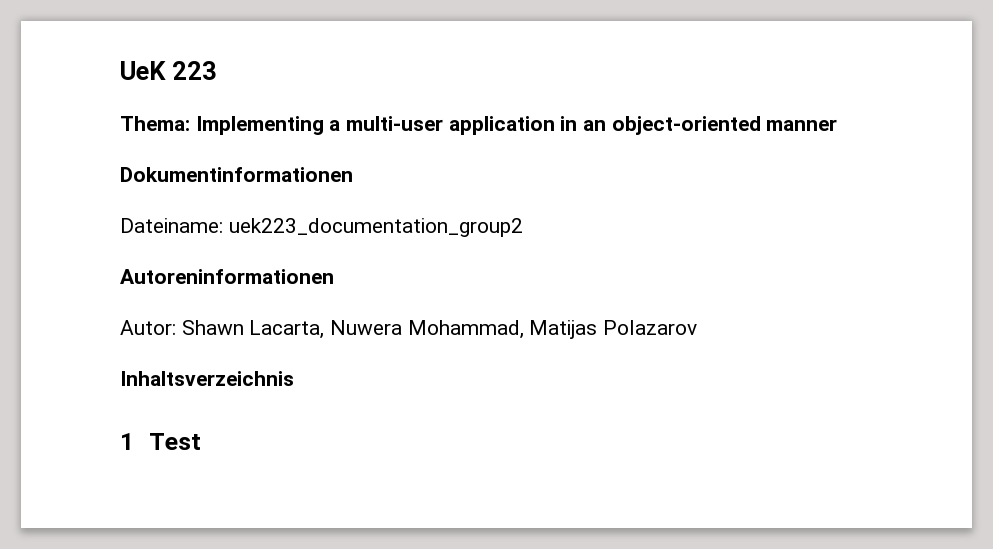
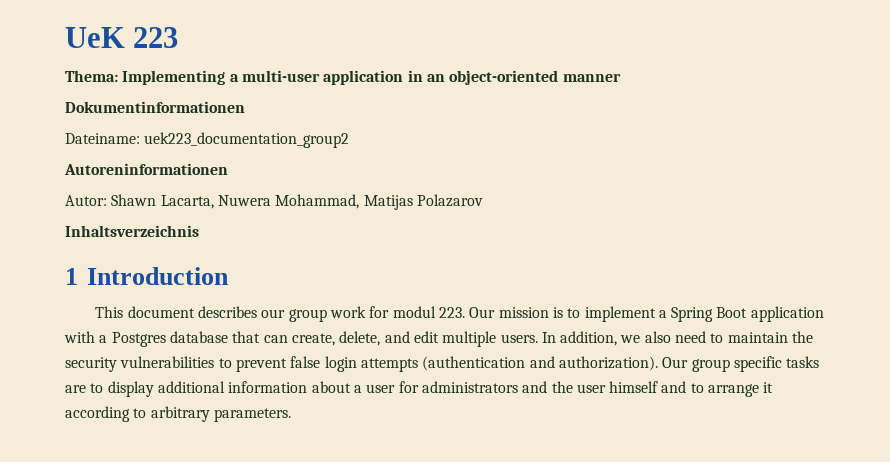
- 1 Test
+ 1 Introduction
+ This document describes our group work for modul 223. Our mission is to implement a Spring Boot application with a Postgres database that can create, delete, and edit multiple users. In addition, we also need to maintain the security vulnerabilities to prevent false login attempts (authentication and authorization). Our group specific tasks are to display additional information about a user for administrators and the user himself and to arrange it according to arbitrary parameters.

